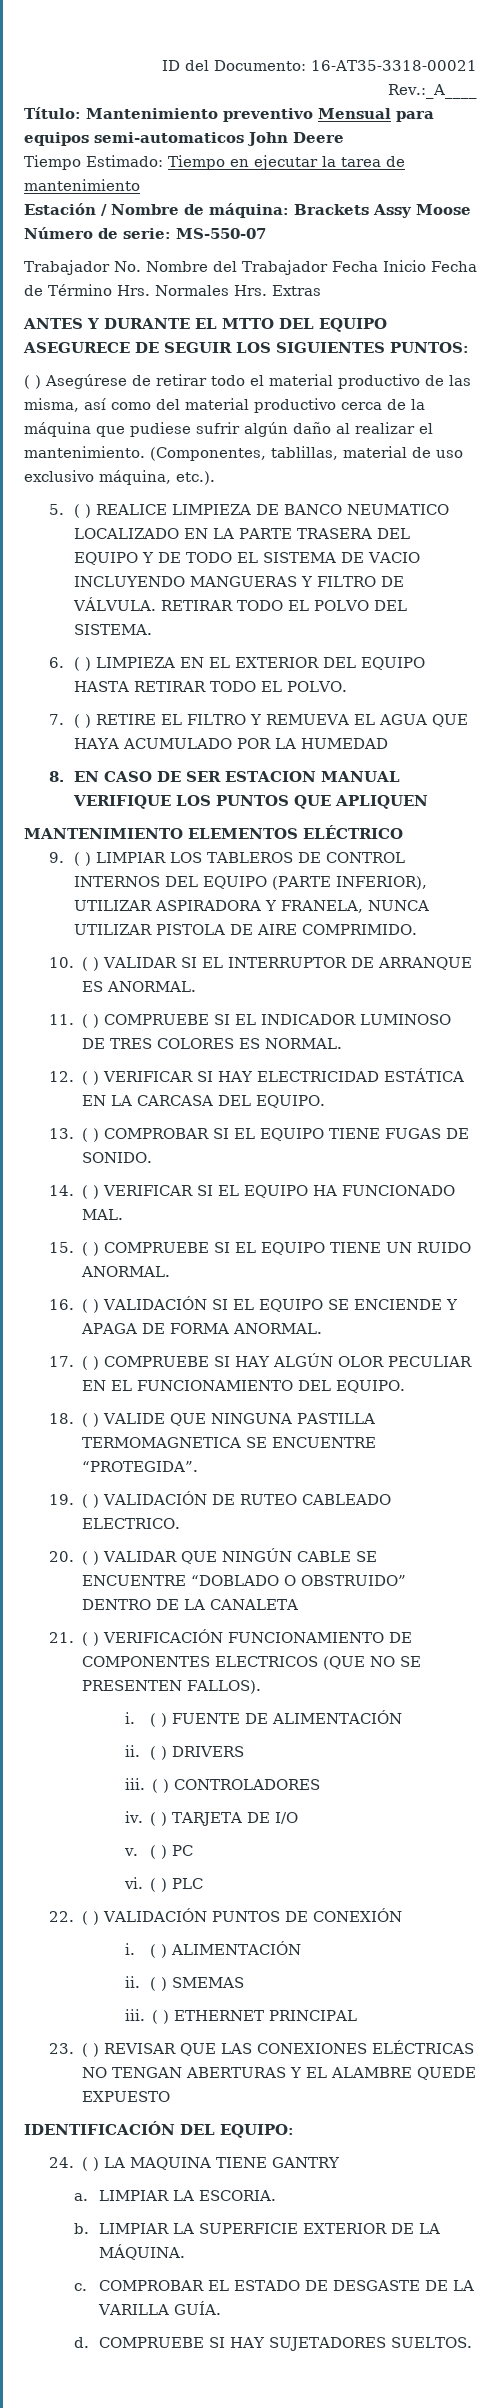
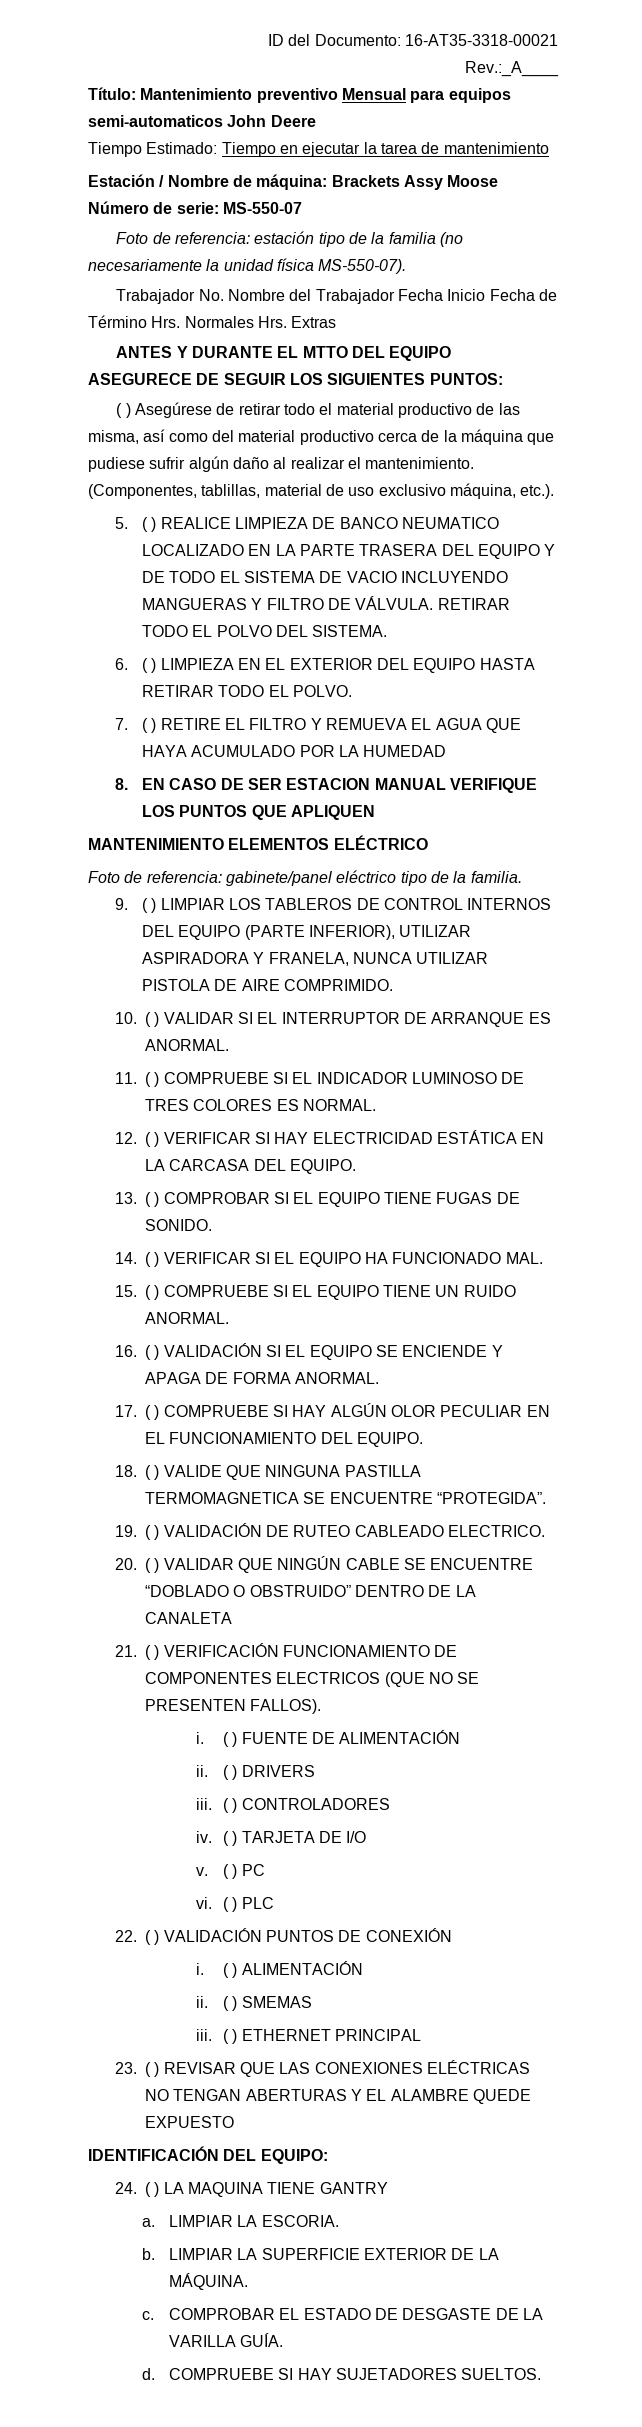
+ Foto de referencia: estación tipo de la familia (no necesariamente la unidad física MS-550-07).
+ Foto de referencia: gabinete/panel eléctrico tipo de la familia.

